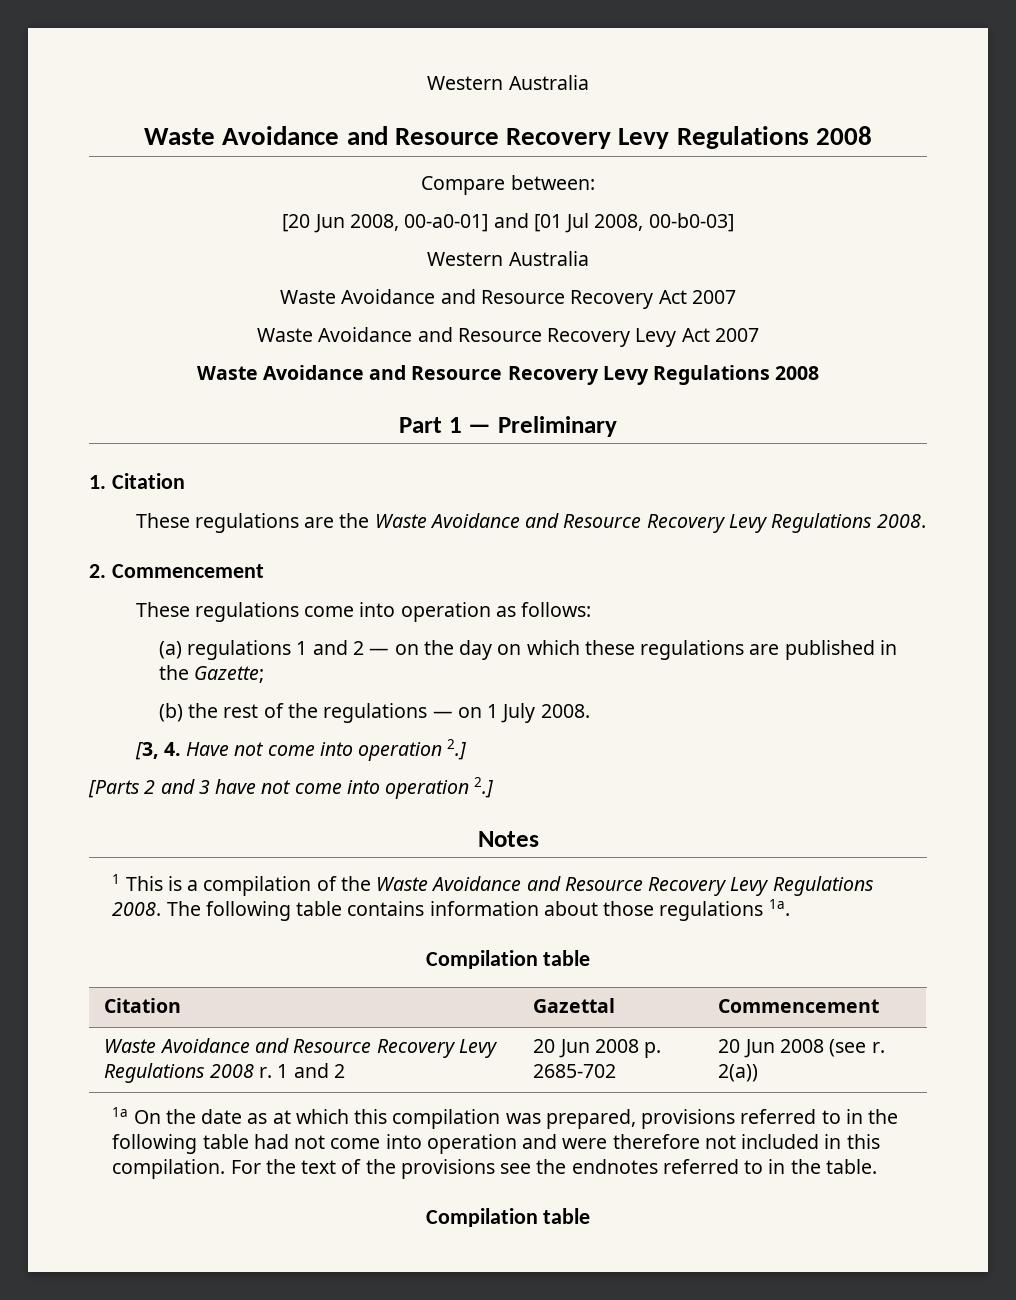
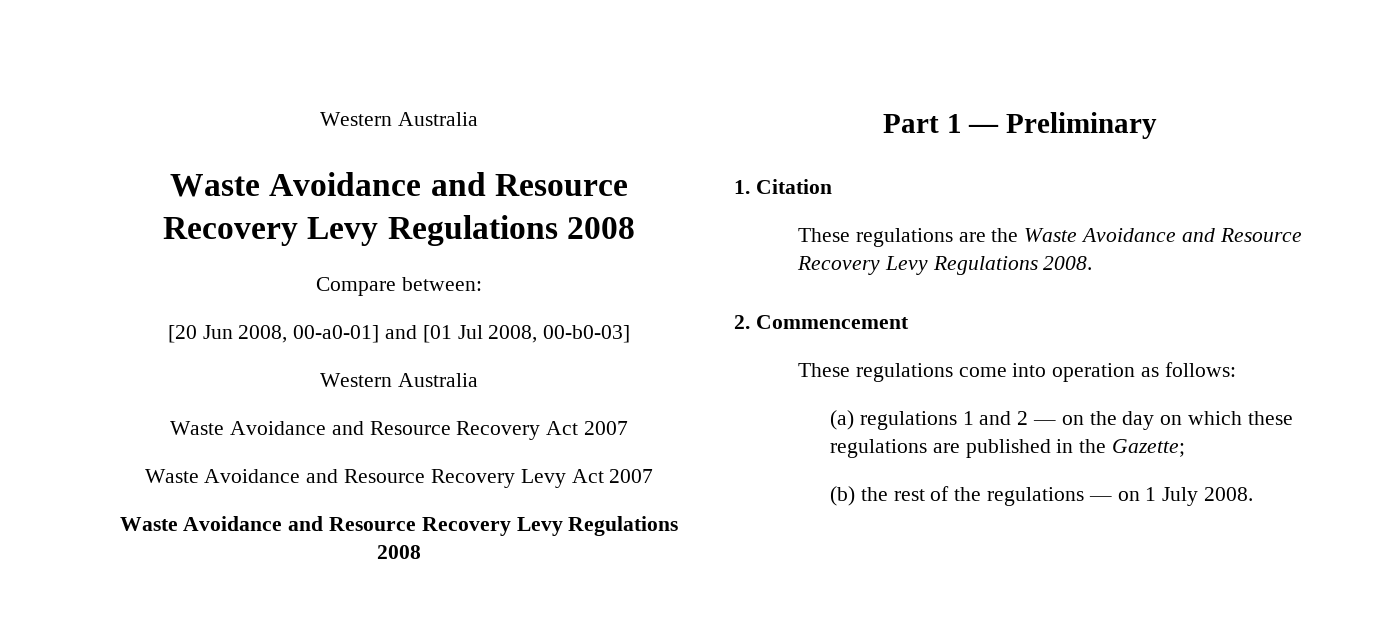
- [3, 4. Have not come into operation 2.]
- [Parts 2 and 3 have not come into operation 2.]
- Notes
- 1 This is a compilation of the Waste Avoidance and Resource Recovery Levy Regulations 2008. The following table contains information about those regulations 1a.
- Compilation table
- Citation | Gazettal | Commencement
- Waste Avoidance and Resource Recovery Levy Regulations 2008 r. 1 and 2 | 20 Jun 2008 p. 2685-702 | 20 Jun 2008 (see r. 2(a))
- 1a On the date as at which this compilation was prepared, provisions referred to in the following table had not come into operation and were therefore not included in this compilation. For the text of the provisions see the endnotes referred to in the table.
- Compilation table

